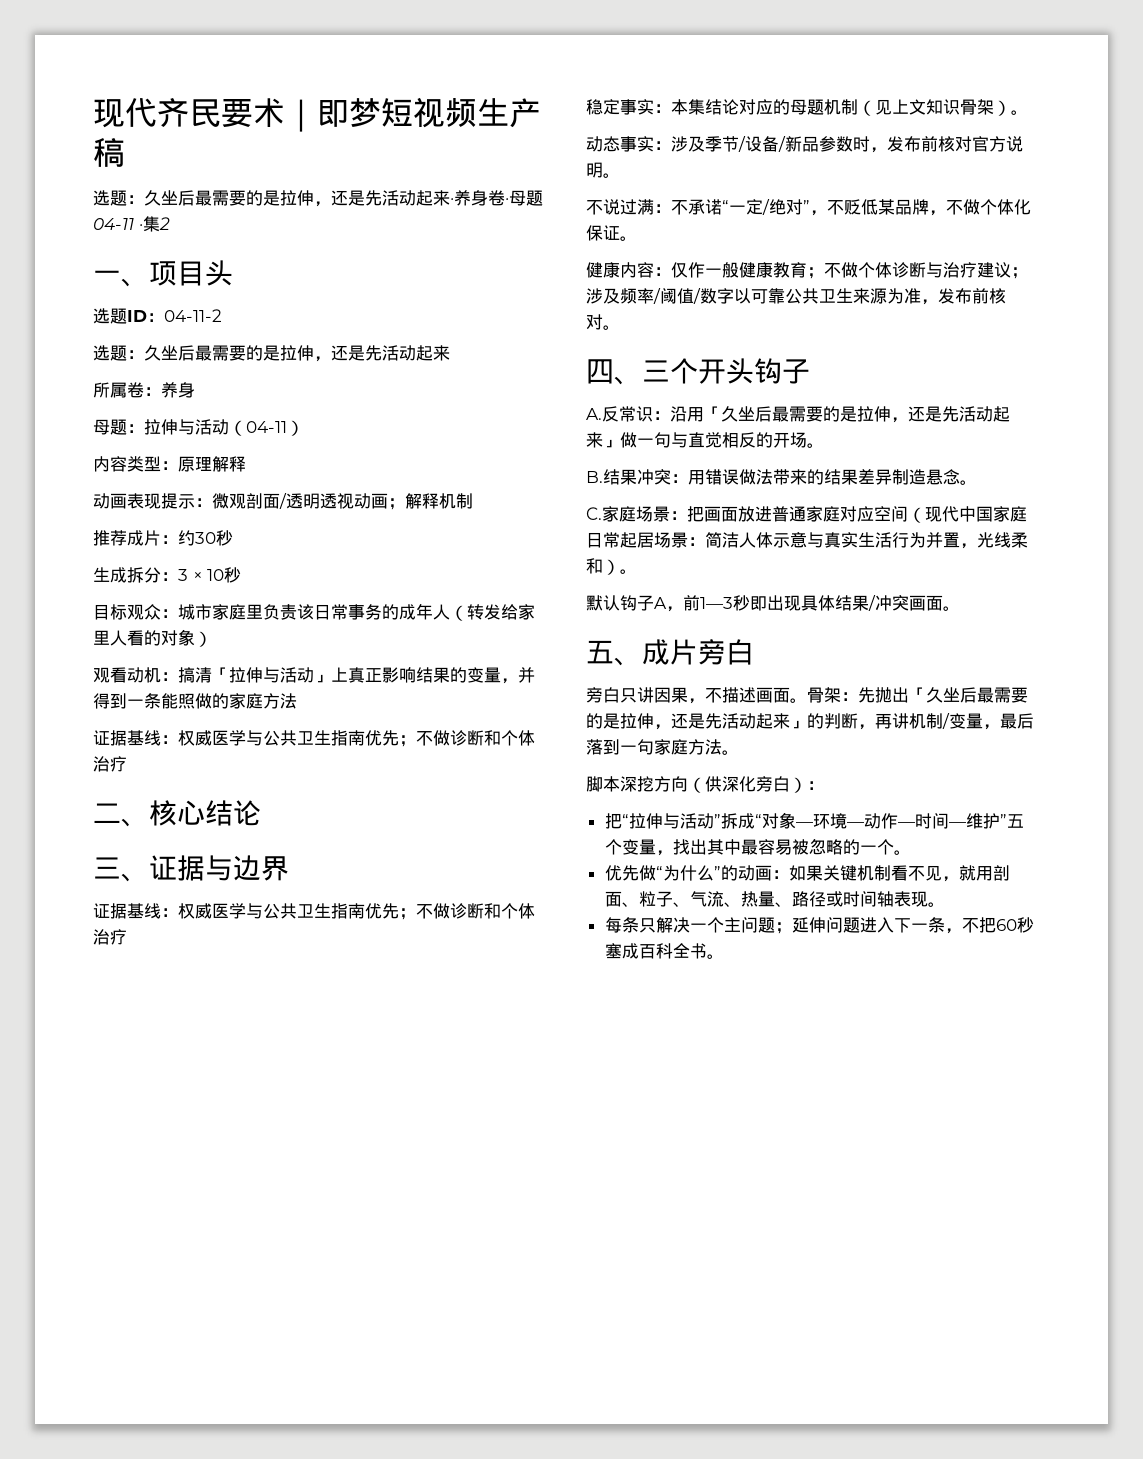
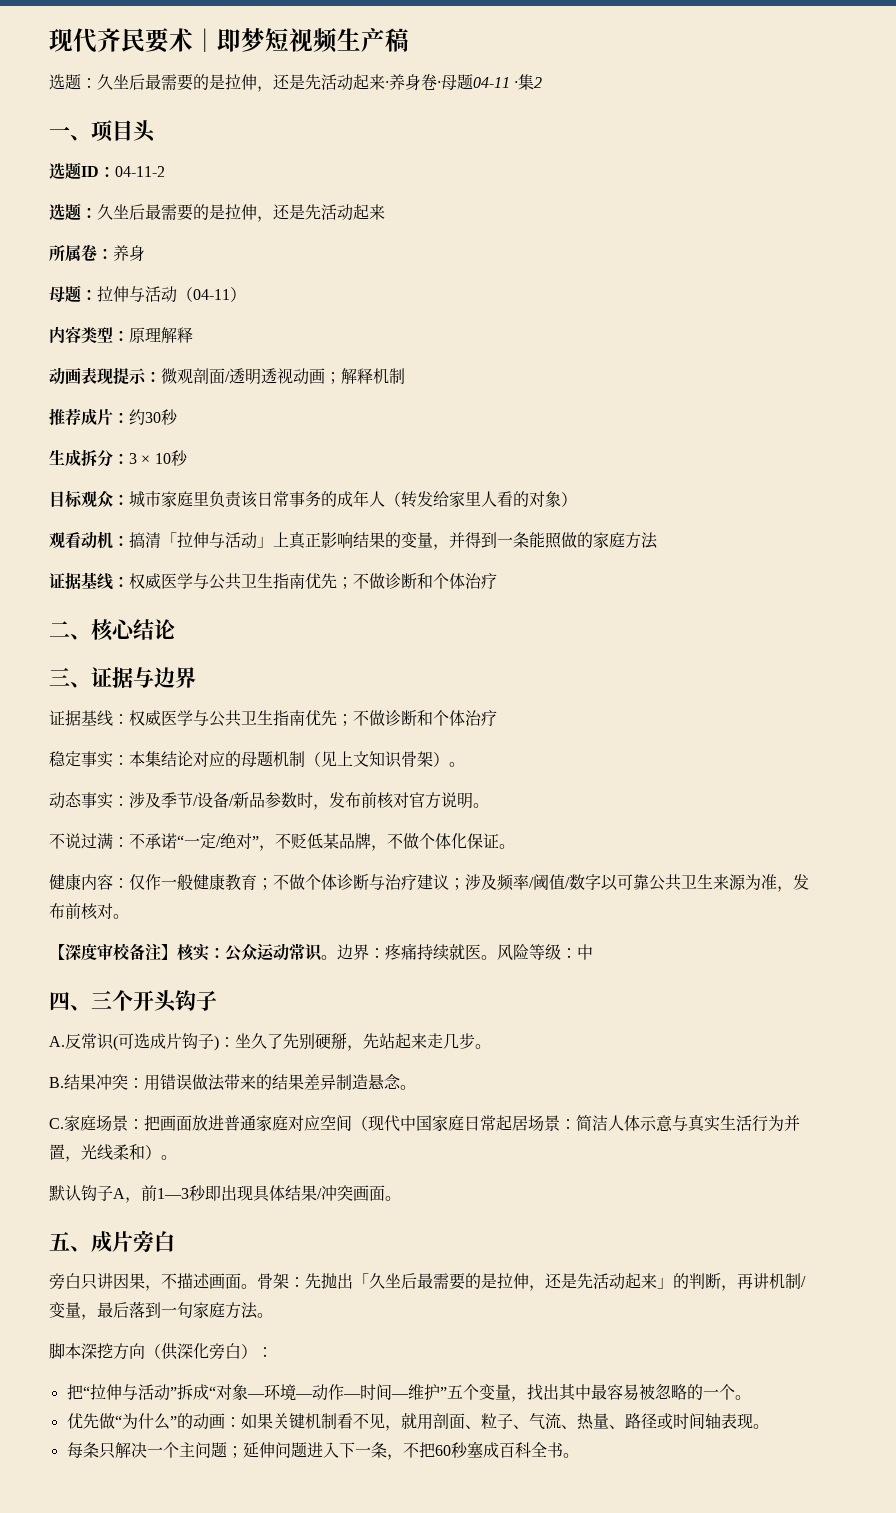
+ 【深度审校备注】核实：公众运动常识。边界：疼痛持续就医。风险等级：中
- A.反常识：沿用「久坐后最需要的是拉伸，还是先活动起来」做一句与直觉相反的开场。
+ A.反常识(可选成片钩子)：坐久了先别硬掰，先站起来走几步。

